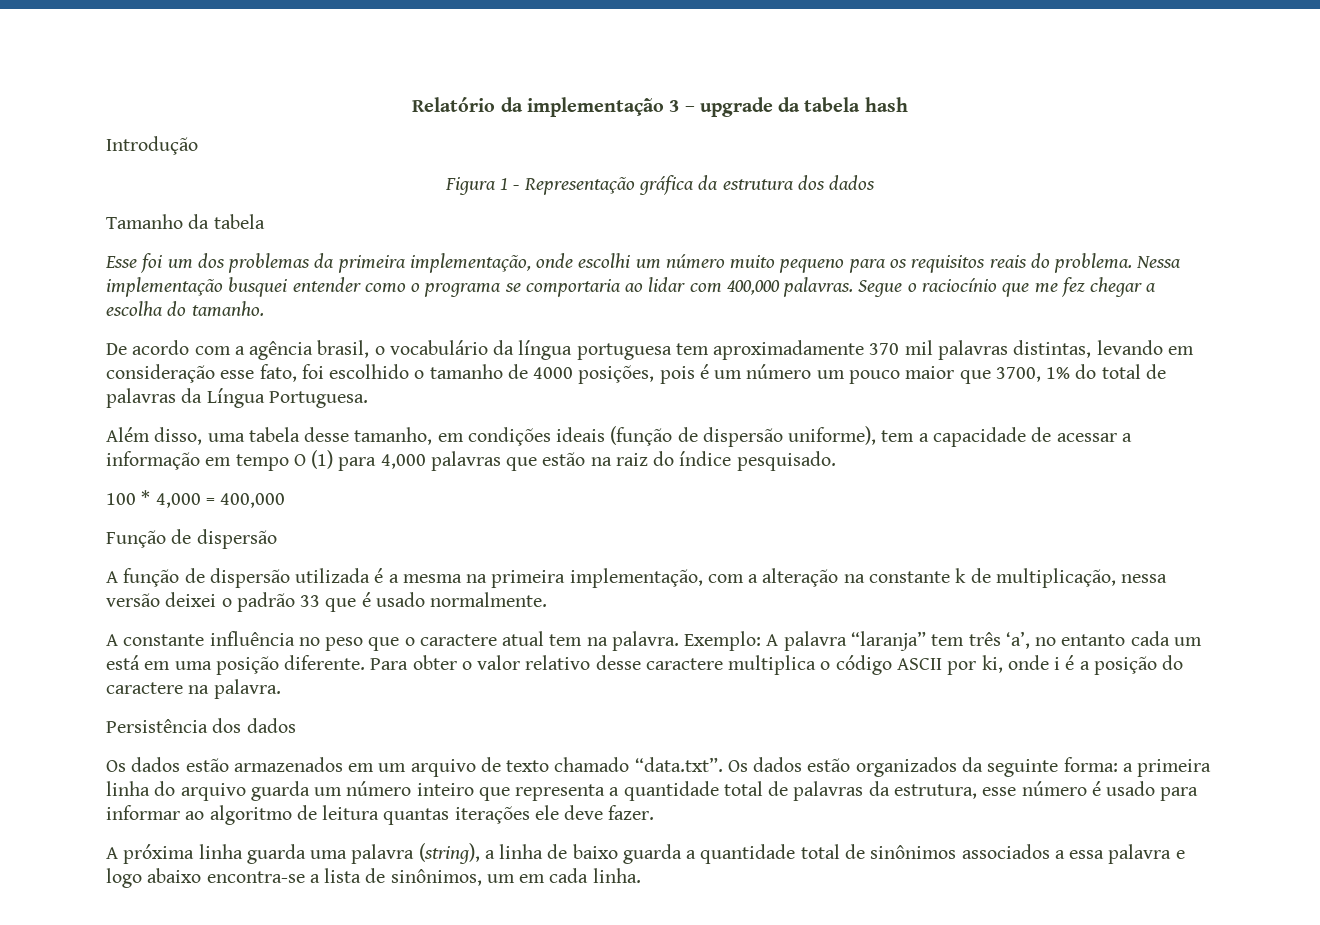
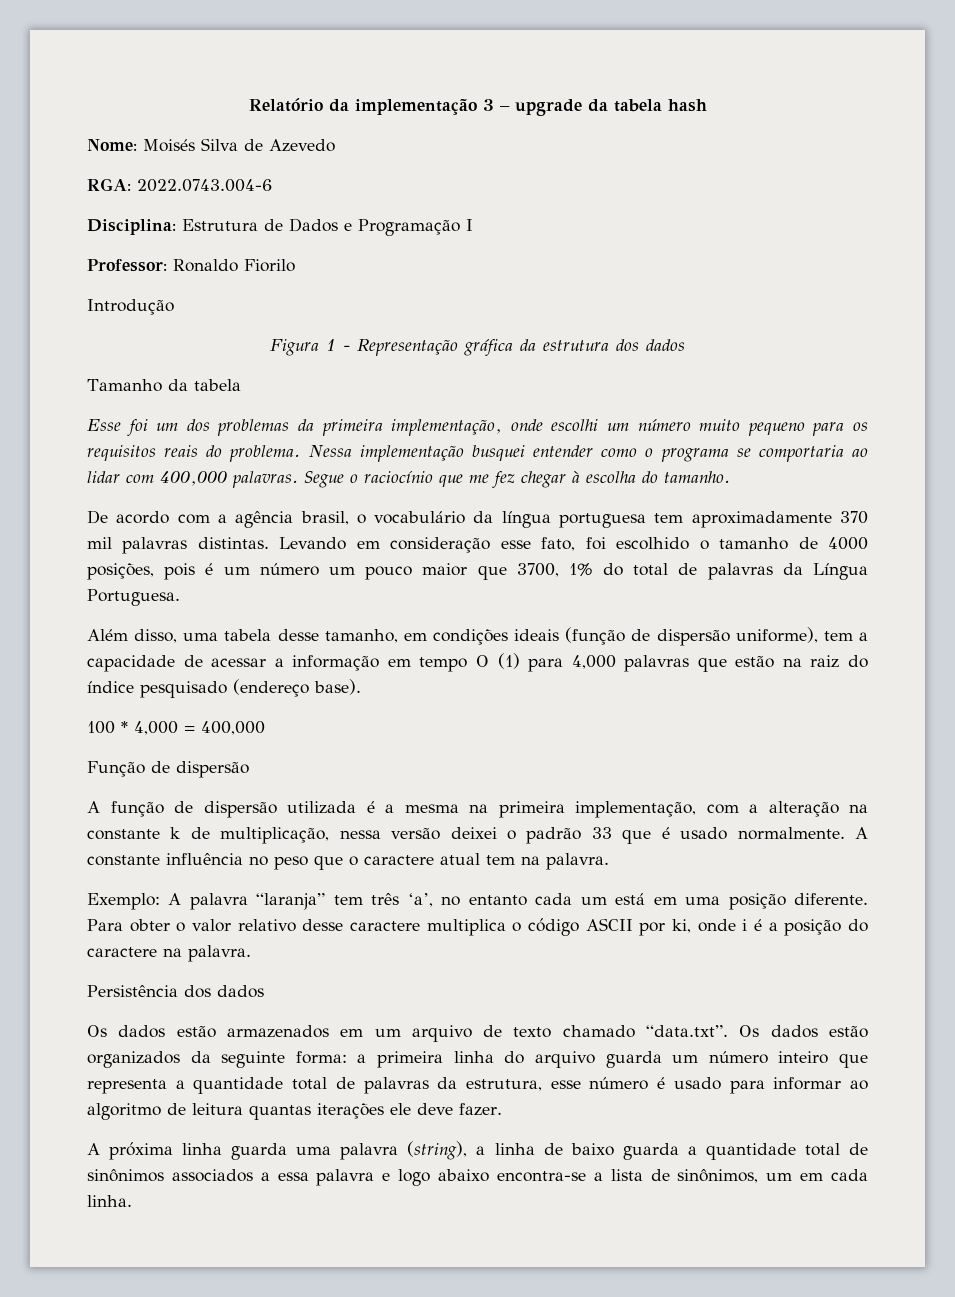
+ Nome: Moisés Silva de Azevedo
+ RGA: 2022.0743.004-6
+ Disciplina: Estrutura de Dados e Programação I
+ Professor: Ronaldo Fiorilo
- Segue o raciocínio que me fez chegar a escolha do tamanho.
+ Segue o raciocínio que me fez chegar à escolha do tamanho.
- De acordo com a agência brasil, o vocabulário da língua portuguesa tem aproximadamente 370 mil palavras distintas, levando em consideração esse fato, foi escolhido o tamanho de 4000 posições, pois é um número um pouco maior que 3700, 1% do total de palavras da Língua Portuguesa.
+ De acordo com a agência brasil, o vocabulário da língua portuguesa tem aproximadamente 370 mil palavras distintas. Levando em consideração esse fato, foi escolhido o tamanho de 4000 posições, pois é um número um pouco maior que 3700, 1% do total de palavras da Língua Portuguesa.
- Além disso, uma tabela desse tamanho, em condições ideais (função de dispersão uniforme), tem a capacidade de acessar a informação em tempo O (1) para 4,000 palavras que estão na raiz do índice pesquisado.
+ Além disso, uma tabela desse tamanho, em condições ideais (função de dispersão uniforme), tem a capacidade de acessar a informação em tempo O (1) para 4,000 palavras que estão na raiz do índice pesquisado (endereço base).
- A função de dispersão utilizada é a mesma na primeira implementação, com a alteração na constante k de multiplicação, nessa versão deixei o padrão 33 que é usado normalmente.
- A constante influência no peso que o caractere atual tem na palavra. Exemplo: A palavra “laranja” tem três ‘a’, no entanto cada um está em uma posição diferente.
+ A função de dispersão utilizada é a mesma na primeira implementação, com a alteração na constante k de multiplicação, nessa versão deixei o padrão 33 que é usado normalmente. A constante influência no peso que o caractere atual tem na palavra.
+ Exemplo: A palavra “laranja” tem três ‘a’, no entanto cada um está em uma posição diferente.

